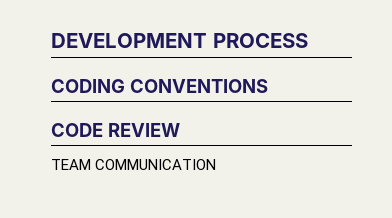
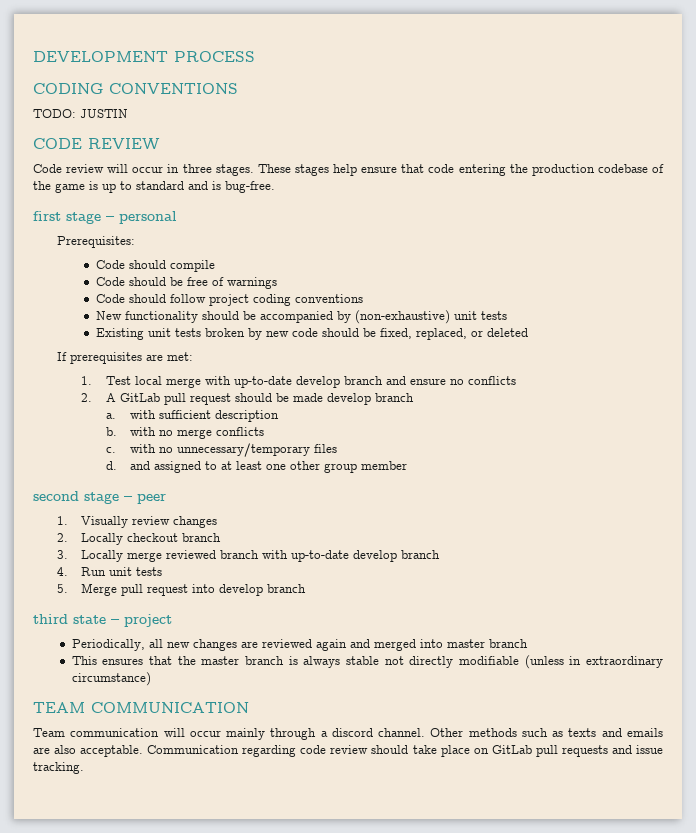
+ TODO: JUSTIN
+ Code review will occur in three stages. These stages help ensure that code entering the production codebase of the game is up to standard and is bug-free.
+ first stage – personal
+ Prerequisites:
+ Code should compile
+ Code should be free of warnings
+ Code should follow project coding conventions
+ New functionality should be accompanied by (non-exhaustive) unit tests
+ Existing unit tests broken by new code should be fixed, replaced, or deleted
+ If prerequisites are met:
+ 1. Test local merge with up-to-date develop branch and ensure no conflicts
+ 2. A GitLab pull request should be made develop branch
+ a. with sufficient description
+ b. with no merge conflicts
+ c. with no unnecessary/temporary files
+ d. and assigned to at least one other group member
+ second stage – peer
+ 1. Visually review changes
+ 2. Locally checkout branch
+ 3. Locally merge reviewed branch with up-to-date develop branch
+ 4. Run unit tests
+ 5. Merge pull request into develop branch
+ third state – project
+ Periodically, all new changes are reviewed again and merged into master branch
+ This ensures that the master branch is always stable not directly modifiable (unless in extraordinary circumstance)
  TEAM COMMUNICATION
+ Team communication will occur mainly through a discord channel. Other methods such as texts and emails are also acceptable. Communication regarding code review should take place on GitLab pull requests and issue tracking.

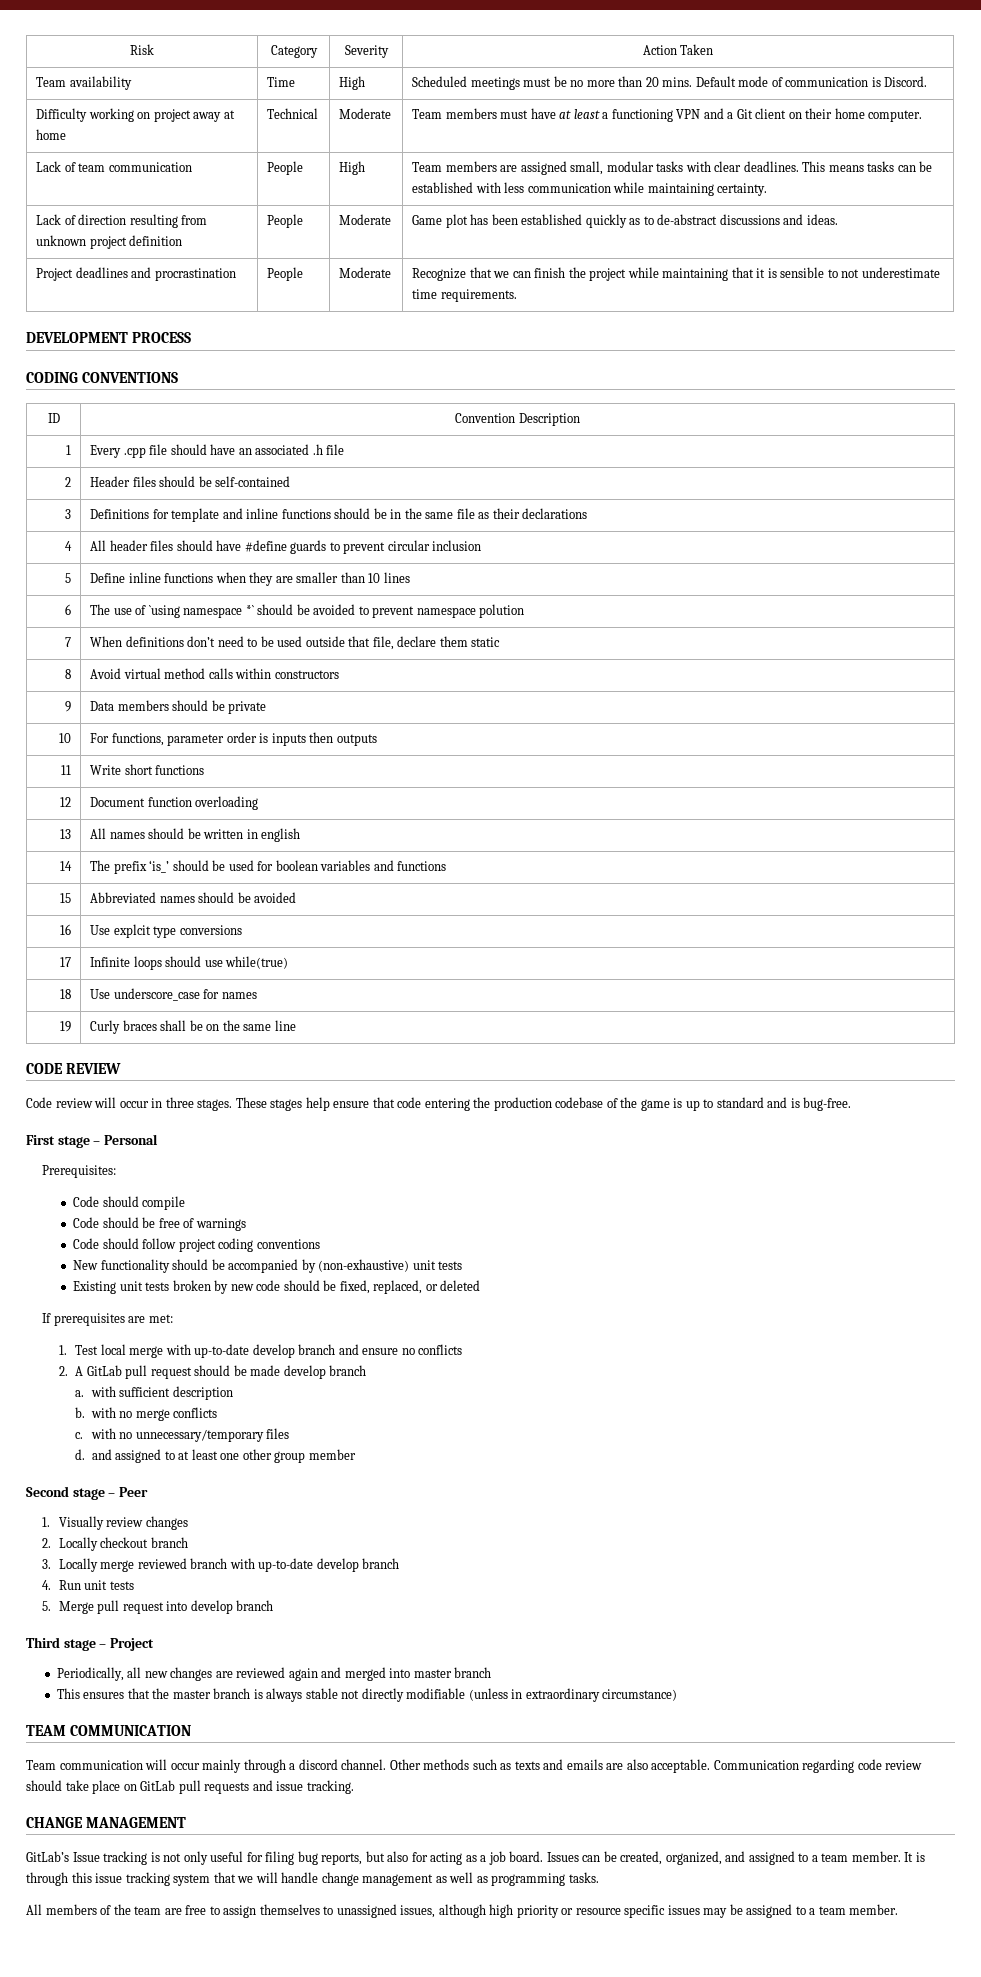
+ Risk | Category | Severity | Action Taken
+ Team availability | Time | High | Scheduled meetings must be no more than 20 mins. Default mode of communication is Discord.
+ Difficulty working on project away at home | Technical | Moderate | Team members must have at least a functioning VPN and a Git client on their home computer.
+ Lack of team communication | People | High | Team members are assigned small, modular tasks with clear deadlines. This means tasks can be established with less communication while maintaining certainty.
+ Lack of direction resulting from unknown project definition | People | Moderate | Game plot has been established quickly as to de-abstract discussions and ideas.
+ Project deadlines and procrastination | People | Moderate | Recognize that we can finish the project while maintaining that it is sensible to not underestimate time requirements.
  DEVELOPMENT PROCESS
  CODING CONVENTIONS
- TODO: JUSTIN
+ ID | Convention Description
+ 1 | Every .cpp file should have an associated .h file
+ 2 | Header files should be self-contained
+ 3 | Definitions for template and inline functions should be in the same file as their declarations
+ 4 | All header files should have #define guards to prevent circular inclusion
+ 5 | Define inline functions when they are smaller than 10 lines
+ 6 | The use of `using namespace *` should be avoided to prevent namespace polution
+ 7 | When definitions don’t need to be used outside that file, declare them static
+ 8 | Avoid virtual method calls within constructors
+ 9 | Data members should be private
+ 10 | For functions, parameter order is inputs then outputs
+ 11 | Write short functions
+ 12 | Document function overloading
+ 13 | All names should be written in english
+ 14 | The prefix ‘is_’ should be used for boolean variables and functions
+ 15 | Abbreviated names should be avoided
+ 16 | Use explcit type conversions
+ 17 | Infinite loops should use while(true)
+ 18 | Use underscore_case for names
+ 19 | Curly braces shall be on the same line
- first stage – personal
+ First stage – Personal
- second stage – peer
+ Second stage – Peer
- third state – project
+ Third stage – Project
+ CHANGE MANAGEMENT
+ GitLab’s Issue tracking is not only useful for filing bug reports, but also for acting as a job board. Issues can be created, organized, and assigned to a team member. It is through this issue tracking system that we will handle change management as well as programming tasks.
+ All members of the team are free to assign themselves to unassigned issues, although high priority or resource specific issues may be assigned to a team member.

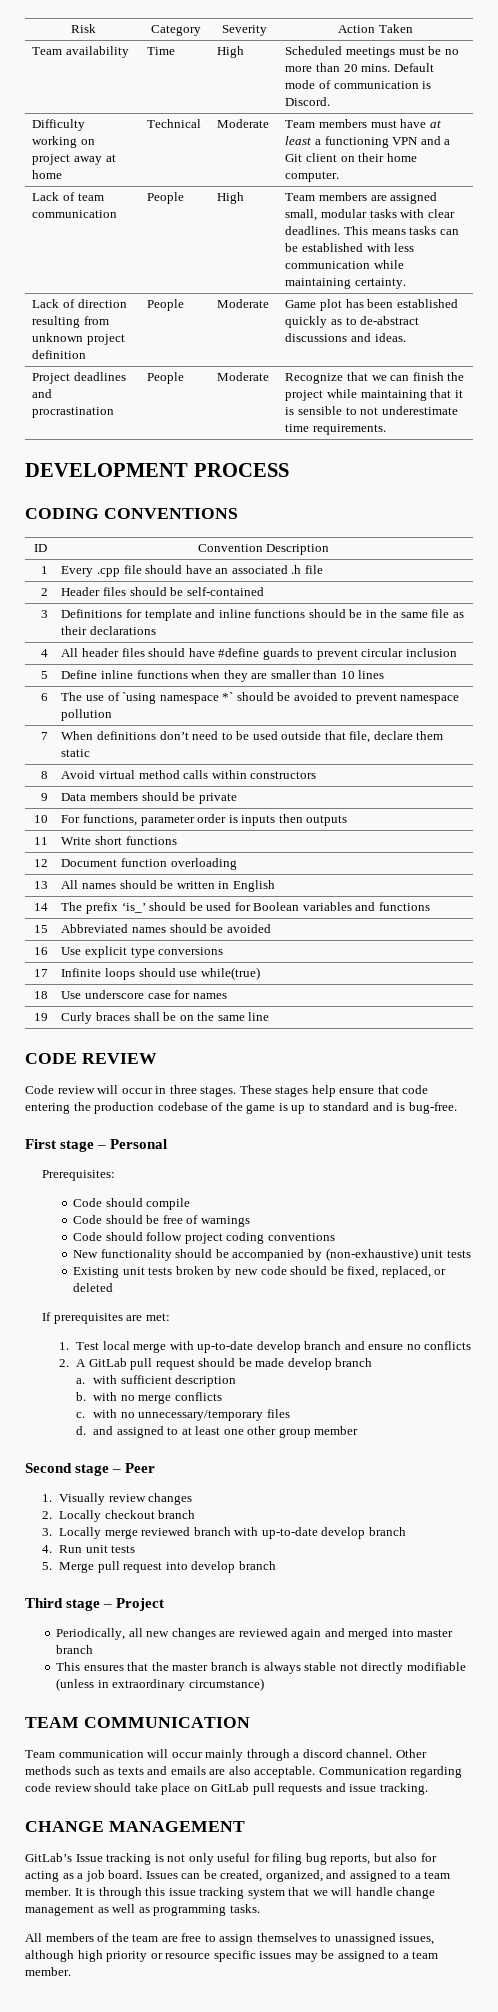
- 6 | The use of `using namespace *` should be avoided to prevent namespace polution
+ 6 | The use of `using namespace *` should be avoided to prevent namespace pollution
- 13 | All names should be written in english
+ 13 | All names should be written in English
- 14 | The prefix ‘is_’ should be used for boolean variables and functions
+ 14 | The prefix ‘is_’ should be used for Boolean variables and functions
- 16 | Use explcit type conversions
+ 16 | Use explicit type conversions
- 18 | Use underscore_case for names
+ 18 | Use underscore case for names

